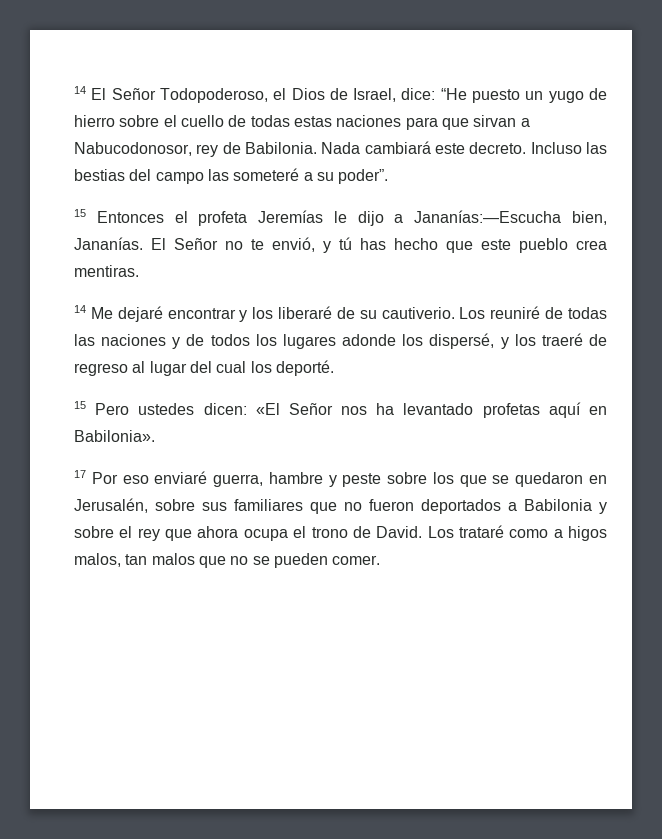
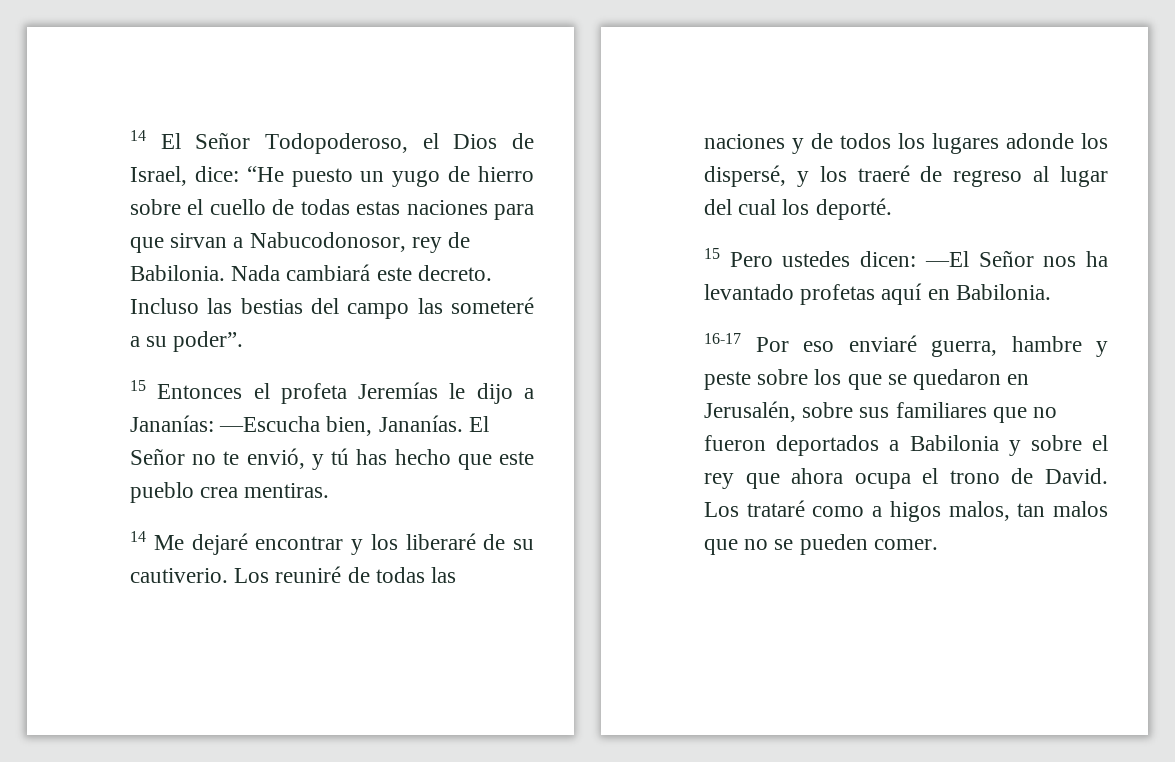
- 15 Entonces el profeta Jeremías le dijo a Jananías:—Escucha bien, Jananías.
+ 15 Entonces el profeta Jeremías le dijo a Jananías: —Escucha bien, Jananías.
- 15 Pero ustedes dicen: «El Señor nos ha levantado profetas aquí en Babilonia».
- 17 Por eso enviaré guerra, hambre y peste sobre los que se quedaron en Jerusalén, sobre sus familiares que no fueron deportados a Babilonia y sobre el rey que ahora ocupa el trono de David.
+ 15 Pero ustedes dicen: —El Señor nos ha levantado profetas aquí en Babilonia.
+ 16-17 Por eso enviaré guerra, hambre y peste sobre los que se quedaron en Jerusalén, sobre sus familiares que no fueron deportados a Babilonia y sobre el rey que ahora ocupa el trono de David.

